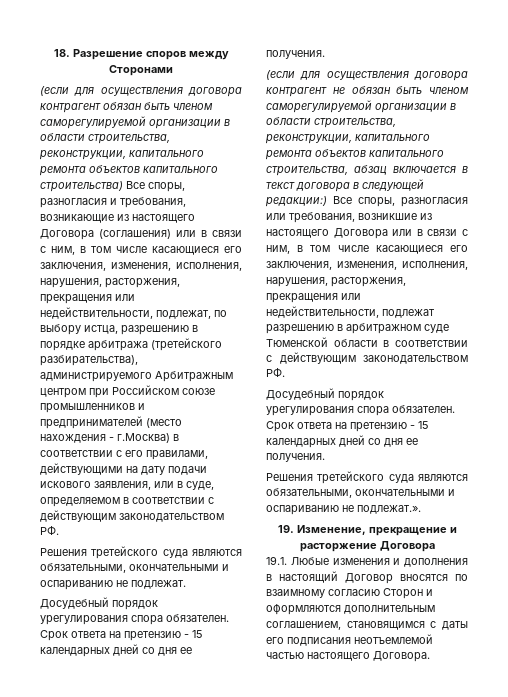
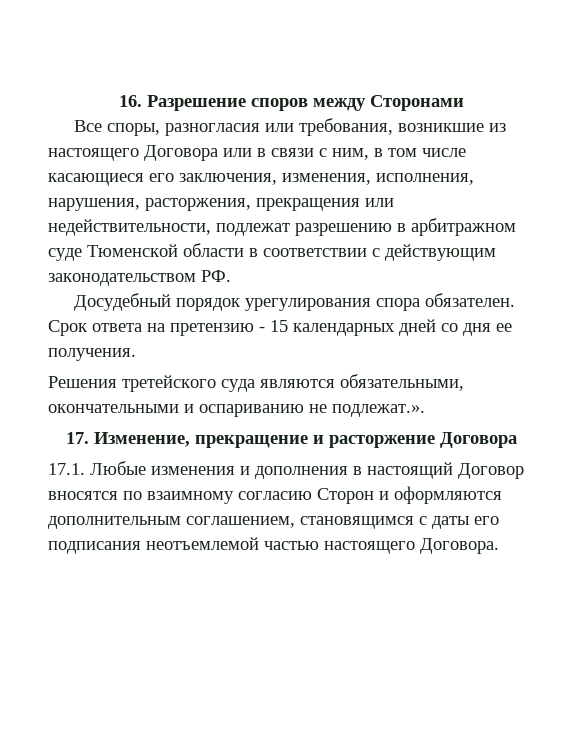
- 18. Разрешение споров между Сторонами
+ 16. Разрешение споров между Сторонами
- (если для осуществления договора контрагент обязан быть членом саморегулируемой организации в области строительства, реконструкции, капитального ремонта объектов капитального строительства) Все споры, разногласия и требования, возникающие из настоящего Договора (соглашения) или в связи с ним, в том числе касающиеся его заключения, изменения, исполнения, нарушения, расторжения, прекращения или недействительности, подлежат, по выбору истца, разрешению в порядке арбитража (третейского разбирательства), администрируемого Арбитражным центром при Российском союзе промышленников и предпринимателей (место нахождения - г.Москва) в соответствии с его правилами, действующими на дату подачи искового заявления, или в суде, определяемом в соответствии с действующим законодательством РФ.
- Решения третейского суда являются обязательными, окончательными и оспариванию не подлежат.
- Досудебный порядок урегулирования спора обязателен. Срок ответа на претензию - 15 календарных дней со дня ее получения.
- (если для осуществления договора контрагент не обязан быть членом саморегулируемой организации в области строительства, реконструкции, капитального ремонта объектов капитального строительства, абзац включается в текст договора в следующей редакции:) Все споры, разногласия или требования, возникшие из настоящего Договора или в связи с ним, в том числе касающиеся его заключения, изменения, исполнения, нарушения, расторжения, прекращения или недействительности, подлежат разрешению в арбитражном суде Тюменской области в соответствии с действующим законодательством РФ.
+ Все споры, разногласия или требования, возникшие из настоящего Договора или в связи с ним, в том числе касающиеся его заключения, изменения, исполнения, нарушения, расторжения, прекращения или недействительности, подлежат разрешению в арбитражном суде Тюменской области в соответствии с действующим законодательством РФ.
- 19. Изменение, прекращение и расторжение Договора
+ 17. Изменение, прекращение и расторжение Договора
- 19.1. Любые изменения и дополнения в настоящий Договор вносятся по взаимному согласию Сторон и оформляются дополнительным соглашением, становящимся с даты его подписания неотъемлемой частью настоящего Договора.
+ 17.1. Любые изменения и дополнения в настоящий Договор вносятся по взаимному согласию Сторон и оформляются дополнительным соглашением, становящимся с даты его подписания неотъемлемой частью настоящего Договора.

